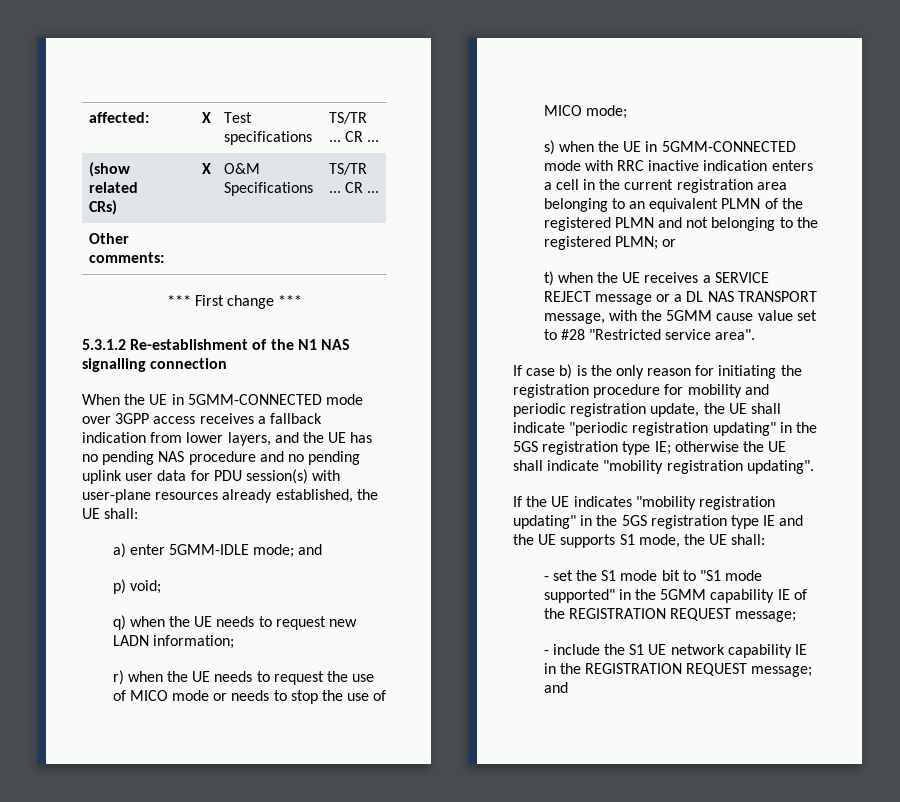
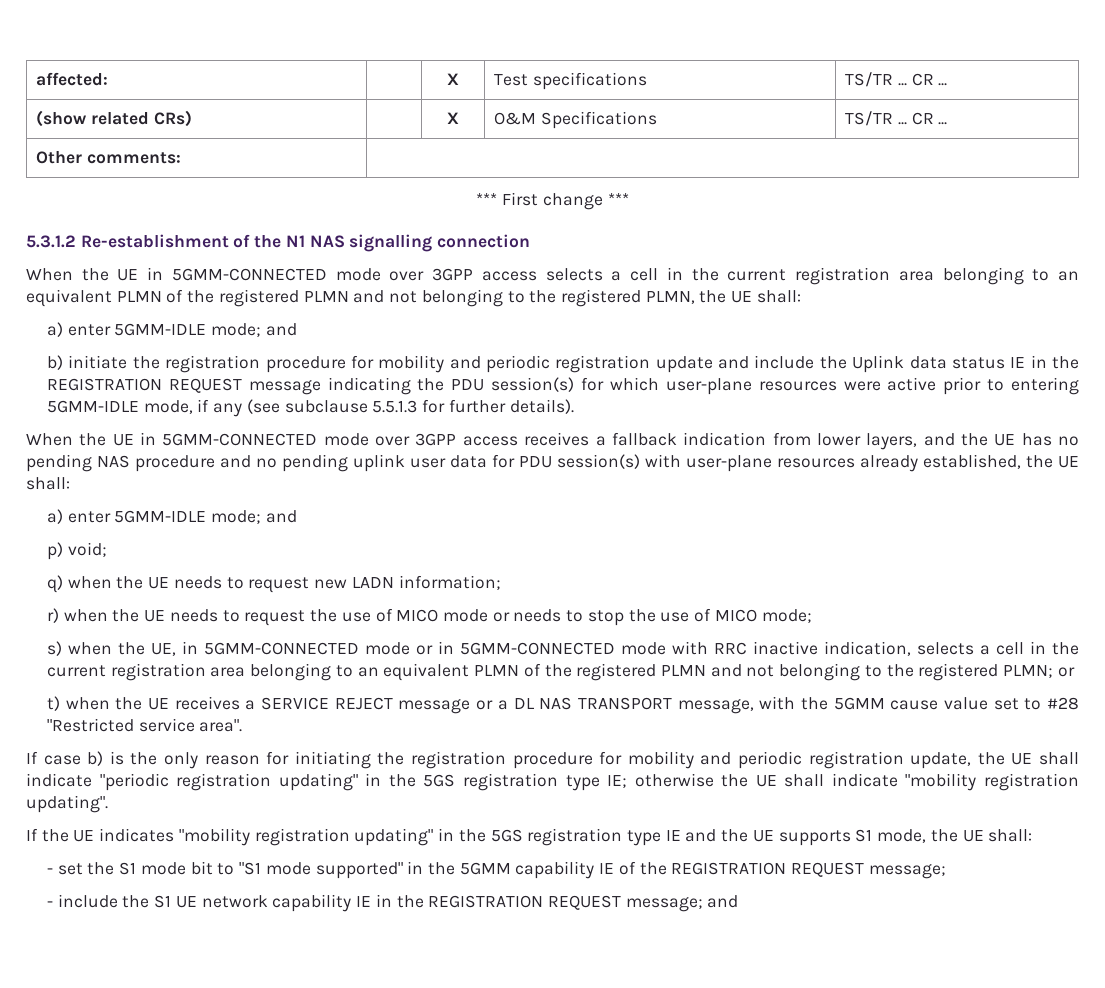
+ When the UE in 5GMM-CONNECTED mode over 3GPP access selects a cell in the current registration area belonging to an equivalent PLMN of the registered PLMN and not belonging to the registered PLMN, the UE shall:
+ a) enter 5GMM-IDLE mode; and
+ b) initiate the registration procedure for mobility and periodic registration update and include the Uplink data status IE in the REGISTRATION REQUEST message indicating the PDU session(s) for which user-plane resources were active prior to entering 5GMM-IDLE mode, if any (see subclause 5.5.1.3 for further details).
- s) when the UE in 5GMM-CONNECTED mode with RRC inactive indication enters a cell in the current registration area belonging to an equivalent PLMN of the registered PLMN and not belonging to the registered PLMN; or
+ s) when the UE, in 5GMM-CONNECTED mode or in 5GMM-CONNECTED mode with RRC inactive indication, selects a cell in the current registration area belonging to an equivalent PLMN of the registered PLMN and not belonging to the registered PLMN; or

